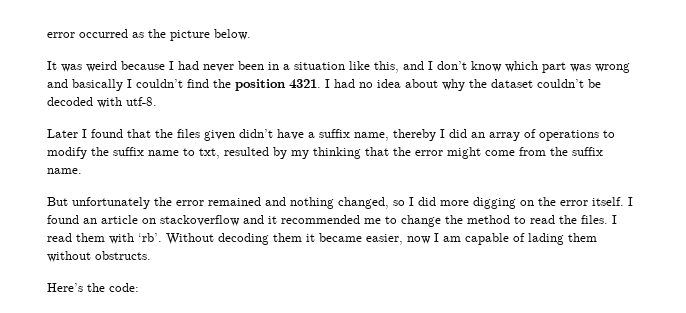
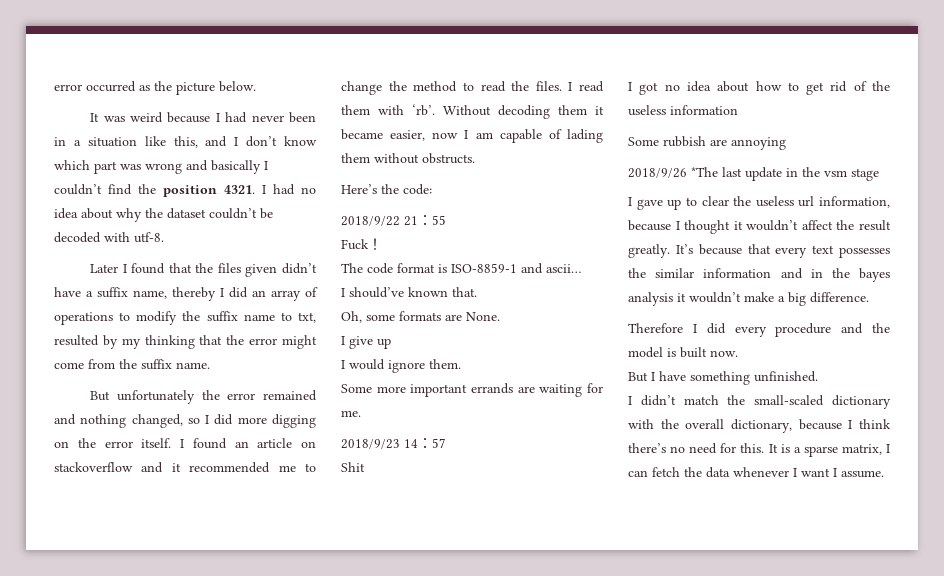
+ 2018/9/22 21：55
+ Fuck！
+ The code format is ISO-8859-1 and ascii…
+ I should’ve known that.
+ Oh, some formats are None.
+ I give up
+ I would ignore them.
+ Some more important errands are waiting for me.
+ 2018/9/23 14：57
+ Shit
+ I got no idea about how to get rid of the useless information
+ Some rubbish are annoying
+ 2018/9/26 *The last update in the vsm stage
+ I gave up to clear the useless url information, because I thought it wouldn’t affect the result greatly. It’s because that every text possesses the similar information and in the bayes analysis it wouldn’t make a big difference.
+ Therefore I did every procedure and the model is built now.
+ But I have something unfinished.
+ I didn’t match the small-scaled dictionary with the overall dictionary, because I think there’s no need for this. It is a sparse matrix, I can fetch the data whenever I want I assume.

